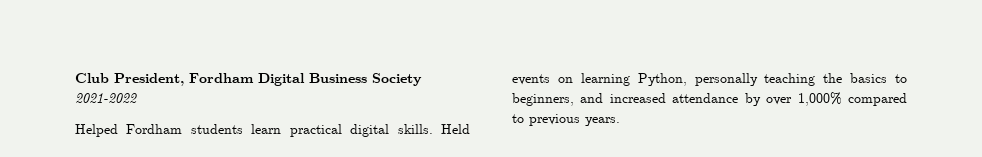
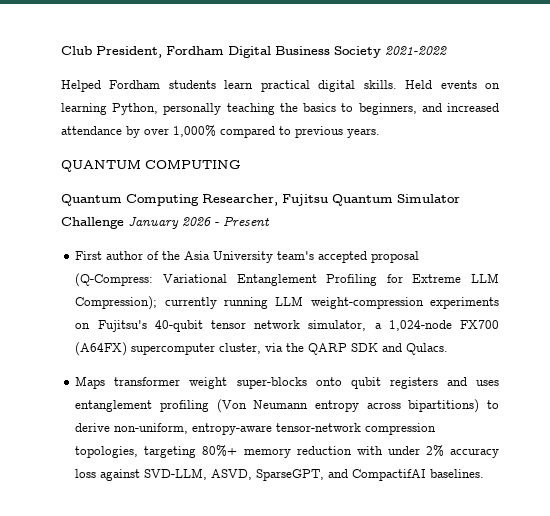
+ QUANTUM COMPUTING
+ Quantum Computing Researcher, Fujitsu Quantum Simulator Challenge January 2026 - Present
+ First author of the Asia University team's accepted proposal (Q-Compress: Variational Entanglement Profiling for Extreme LLM Compression); currently running LLM weight-compression experiments on Fujitsu's 40-qubit tensor network simulator, a 1,024-node FX700 (A64FX) supercomputer cluster, via the QARP SDK and Qulacs.
+ Maps transformer weight super-blocks onto qubit registers and uses entanglement profiling (Von Neumann entropy across bipartitions) to derive non-uniform, entropy-aware tensor-network compression topologies, targeting 80%+ memory reduction with under 2% accuracy loss against SVD-LLM, ASVD, SparseGPT, and CompactifAI baselines.

